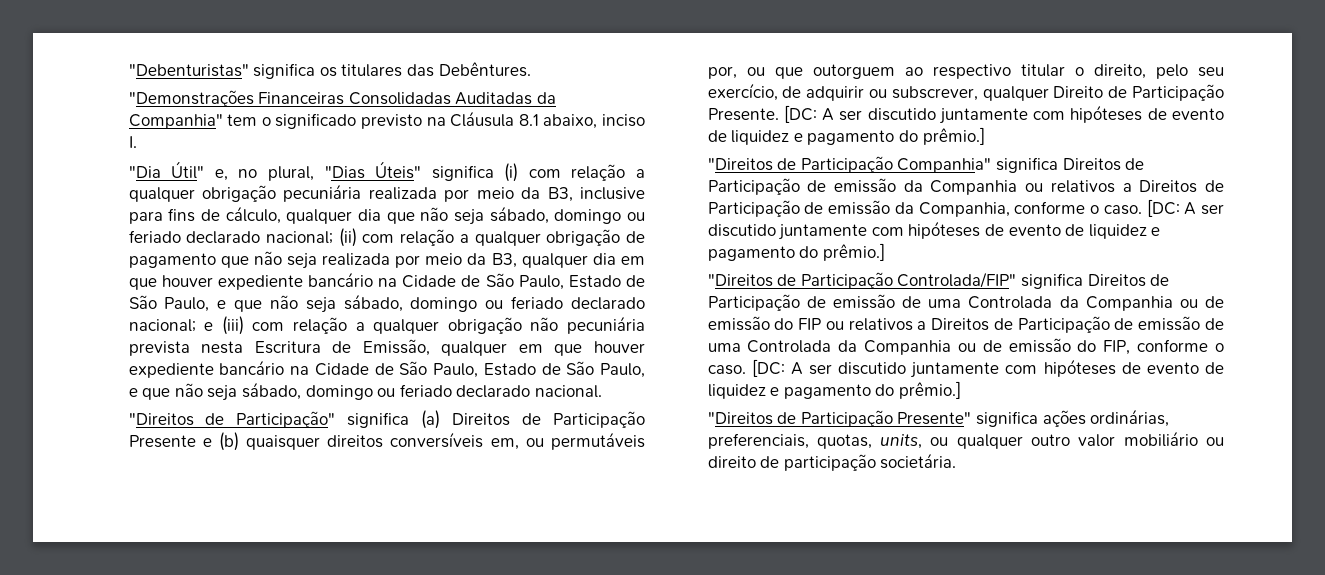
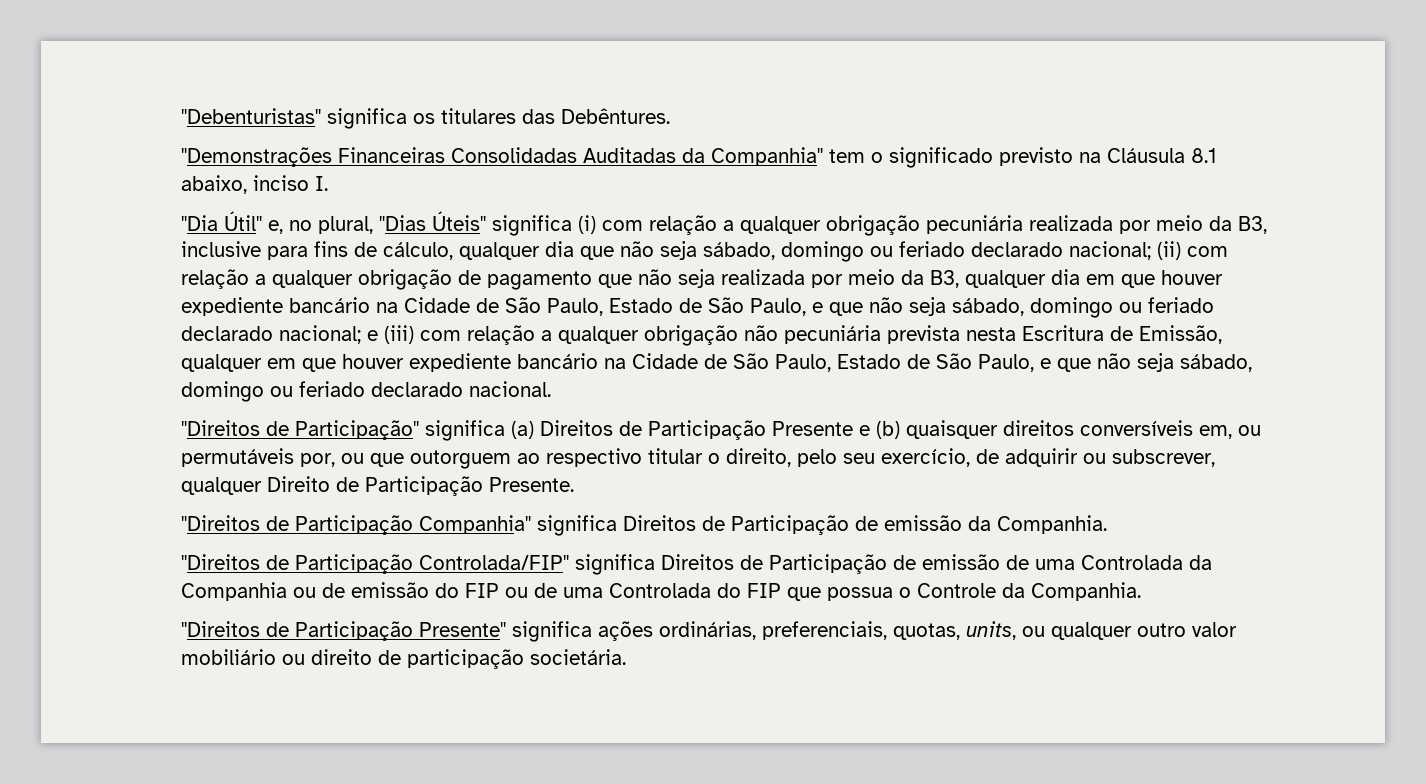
- "Direitos de Participação" significa (a) Direitos de Participação Presente e (b) quaisquer direitos conversíveis em, ou permutáveis por, ou que outorguem ao respectivo titular o direito, pelo seu exercício, de adquirir ou subscrever, qualquer Direito de Participação Presente. [DC: A ser discutido juntamente com hipóteses de evento de liquidez e pagamento do prêmio.]
+ "Direitos de Participação" significa (a) Direitos de Participação Presente e (b) quaisquer direitos conversíveis em, ou permutáveis por, ou que outorguem ao respectivo titular o direito, pelo seu exercício, de adquirir ou subscrever, qualquer Direito de Participação Presente.
- "Direitos de Participação Companhia" significa Direitos de Participação de emissão da Companhia ou relativos a Direitos de Participação de emissão da Companhia, conforme o caso. [DC: A ser discutido juntamente com hipóteses de evento de liquidez e pagamento do prêmio.]
+ "Direitos de Participação Companhia" significa Direitos de Participação de emissão da Companhia.
- "Direitos de Participação Controlada/FIP" significa Direitos de Participação de emissão de uma Controlada da Companhia ou de emissão do FIP ou relativos a Direitos de Participação de emissão de uma Controlada da Companhia ou de emissão do FIP, conforme o caso. [DC: A ser discutido juntamente com hipóteses de evento de liquidez e pagamento do prêmio.]
+ "Direitos de Participação Controlada/FIP" significa Direitos de Participação de emissão de uma Controlada da Companhia ou de emissão do FIP ou de uma Controlada do FIP que possua o Controle da Companhia.

